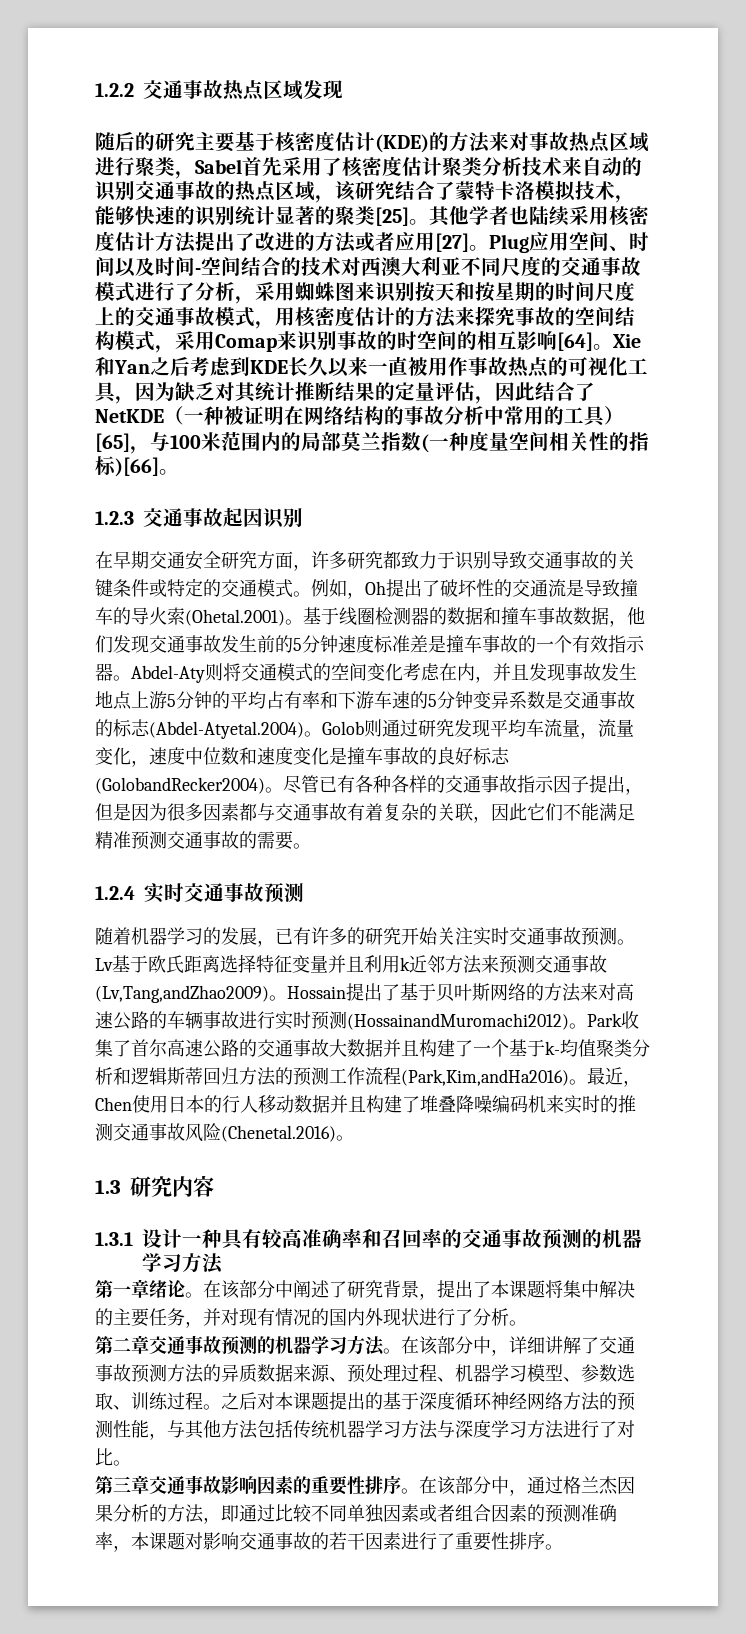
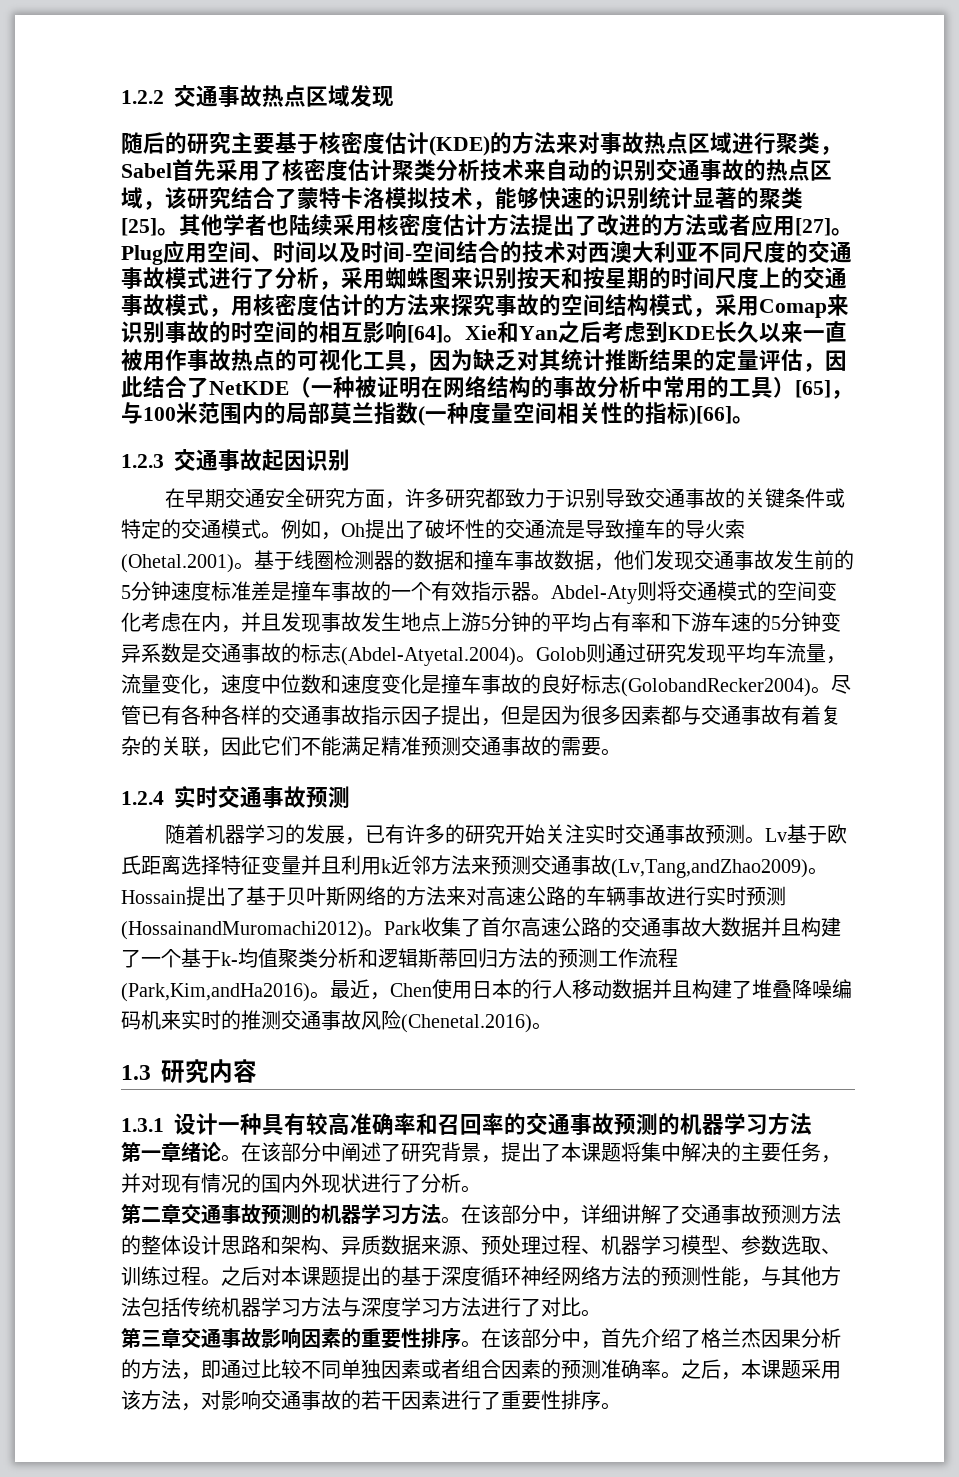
- 在该部分中，详细讲解了交通事故预测方法的异质数据来源、预处理过程、机器学习模型、参数选取、训练过程。
+ 在该部分中，详细讲解了交通事故预测方法的整体设计思路和架构、异质数据来源、预处理过程、机器学习模型、参数选取、训练过程。
- 在该部分中，通过格兰杰因果分析的方法，即通过比较不同单独因素或者组合因素的预测准确率，本课题对影响交通事故的若干因素进行了重要性排序。
+ 在该部分中，首先介绍了格兰杰因果分析的方法，即通过比较不同单独因素或者组合因素的预测准确率。之后，本课题采用该方法，对影响交通事故的若干因素进行了重要性排序。

